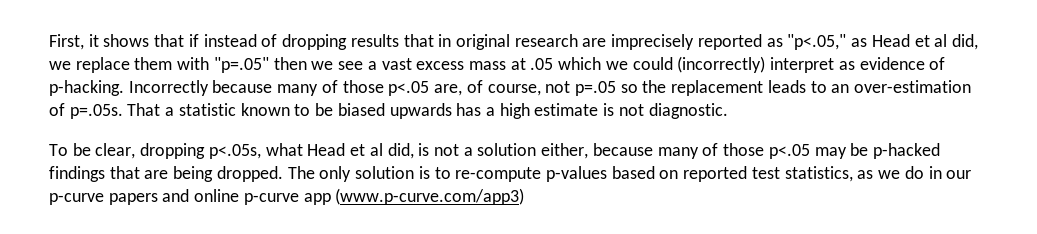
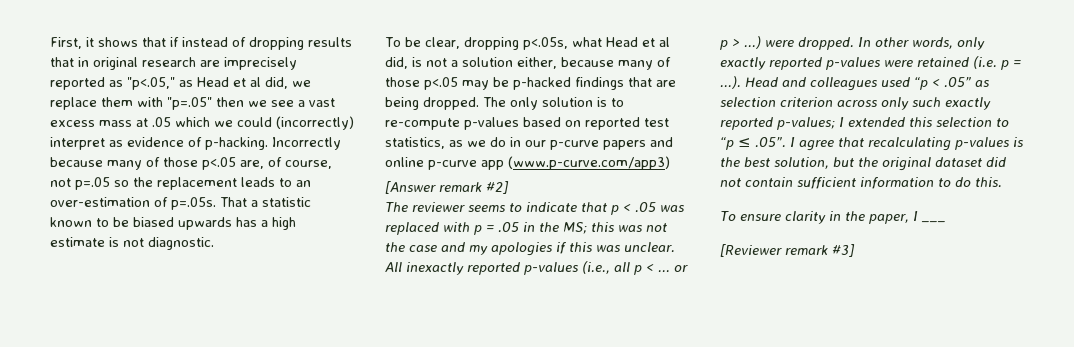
+ [Answer remark #2]
+ The reviewer seems to indicate that p < .05 was replaced with p = .05 in the MS; this was not the case and my apologies if this was unclear. All inexactly reported p-values (i.e., all p < ... or p > ...) were dropped. In other words, only exactly reported p-values were retained (i.e. p = ...). Head and colleagues used “p < .05” as selection criterion across only such exactly reported p-values; I extended this selection to “p ≤ .05”. I agree that recalculating p-values is the best solution, but the original dataset did not contain sufficient information to do this.
+ To ensure clarity in the paper, I ___
+ [Reviewer remark #3]

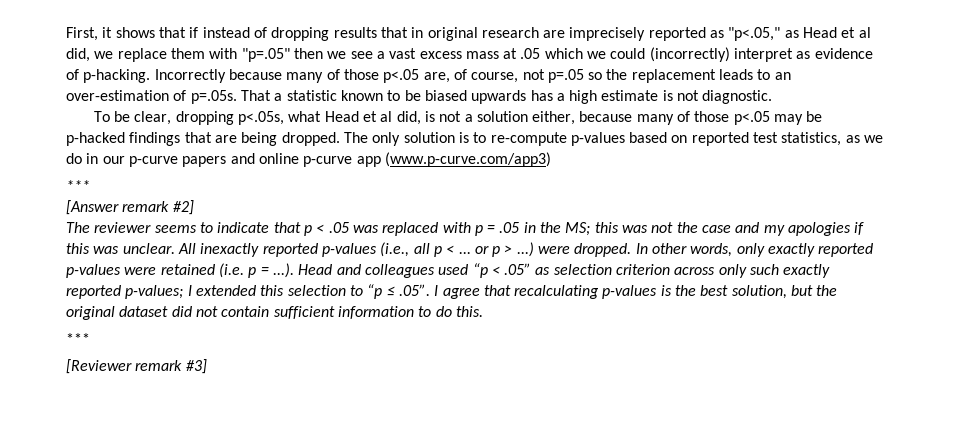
  The only solution is to re-compute p-values based on reported test statistics, as we do in our p-curve papers and online p-curve app (www.p-curve.com/app3)
+ ***
  In other words, only exactly reported p-values were retained (i.e. p = ...). Head and colleagues used “p < .05” as selection criterion across only such exactly reported p-values; I extended this selection to “p ≤ .05”. I agree that recalculating p-values is the best solution, but the original dataset did not contain sufficient information to do this.
- To ensure clarity in the paper, I ___
+ ***

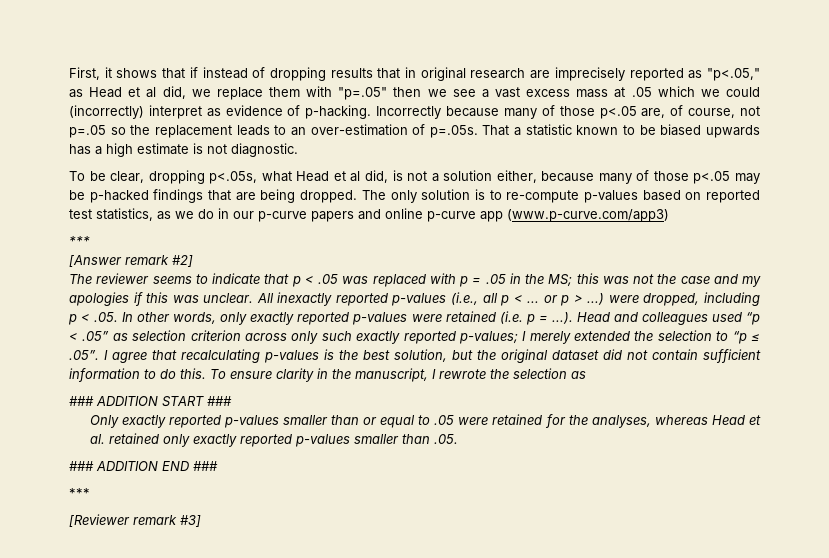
- All inexactly reported p-values (i.e., all p < ... or p > ...) were dropped. In other words, only exactly reported p-values were retained (i.e. p = ...). Head and colleagues used “p < .05” as selection criterion across only such exactly reported p-values;
+ All inexactly reported p-values (i.e., all p < ... or p > ...) were dropped, including p < .05. In other words, only exactly reported p-values were retained (i.e. p = ...). Head and colleagues used “p < .05” as selection criterion across only such exactly reported p-values;
- I extended this selection to “p ≤ .05”. I agree that recalculating p-values is the best solution, but the original dataset did not contain sufficient information to do this.
+ I merely extended the selection to “p ≤ .05”. I agree that recalculating p-values is the best solution, but the original dataset did not contain sufficient information to do this. To ensure clarity in the manuscript, I rewrote the selection as
+ ### ADDITION START ###
+ Only exactly reported p-values smaller than or equal to .05 were retained for the analyses, whereas Head et al. retained only exactly reported p-values smaller than .05.
+ ### ADDITION END ###

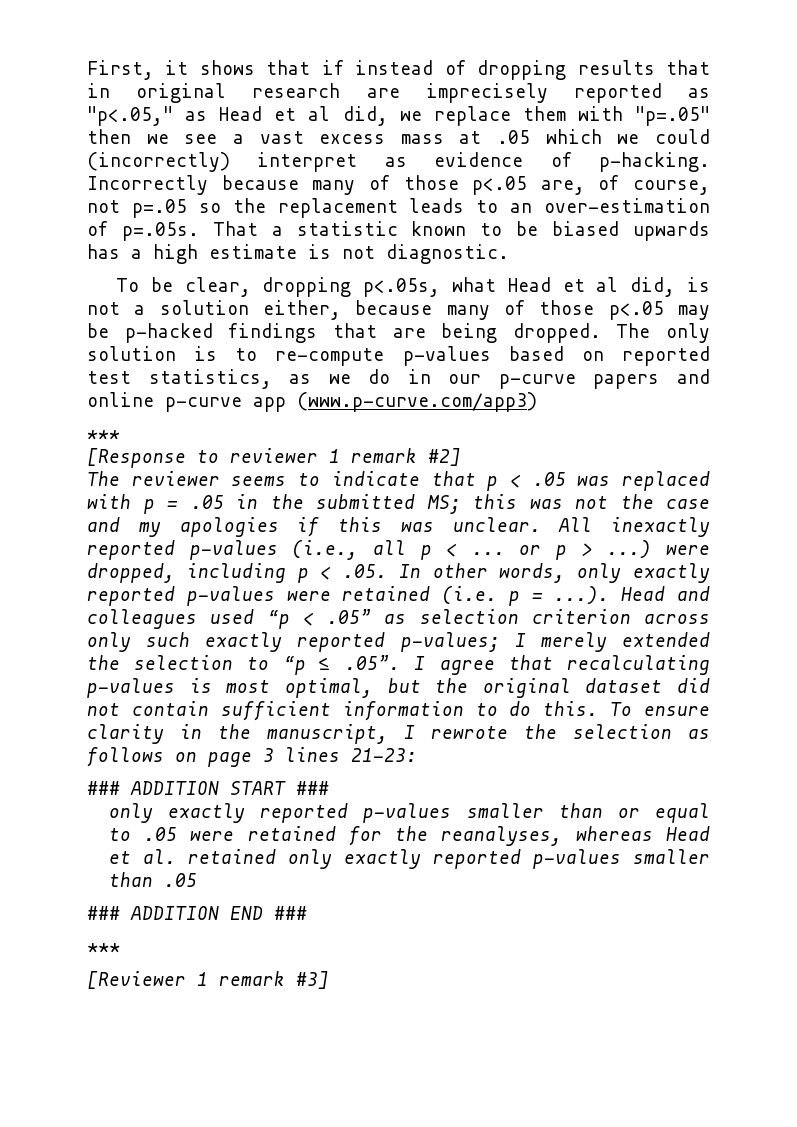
- [Answer remark #2]
+ [Response to reviewer 1 remark #2]
- The reviewer seems to indicate that p < .05 was replaced with p = .05 in the MS; this was not the case and my apologies if this was unclear.
+ The reviewer seems to indicate that p < .05 was replaced with p = .05 in the submitted MS; this was not the case and my apologies if this was unclear.
- I merely extended the selection to “p ≤ .05”. I agree that recalculating p-values is the best solution, but the original dataset did not contain sufficient information to do this.
+ I merely extended the selection to “p ≤ .05”. I agree that recalculating p-values is most optimal, but the original dataset did not contain sufficient information to do this.
- To ensure clarity in the manuscript, I rewrote the selection as
+ To ensure clarity in the manuscript, I rewrote the selection as follows on page 3 lines 21-23:
- Only exactly reported p-values smaller than or equal to .05 were retained for the analyses, whereas Head et al. retained only exactly reported p-values smaller than .05.
+ only exactly reported p-values smaller than or equal to .05 were retained for the reanalyses, whereas Head et al. retained only exactly reported p-values smaller than .05
- [Reviewer remark #3]
+ [Reviewer 1 remark #3]

